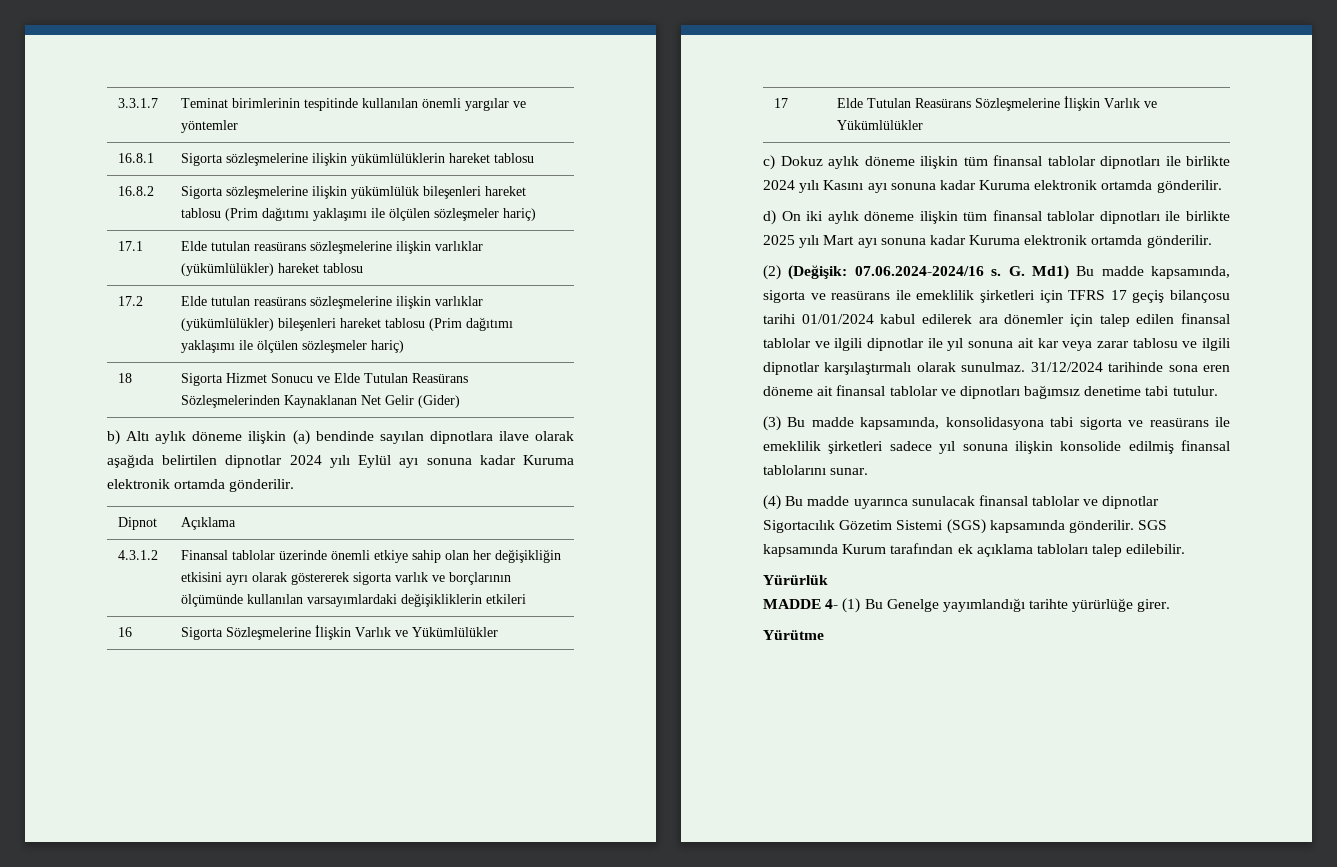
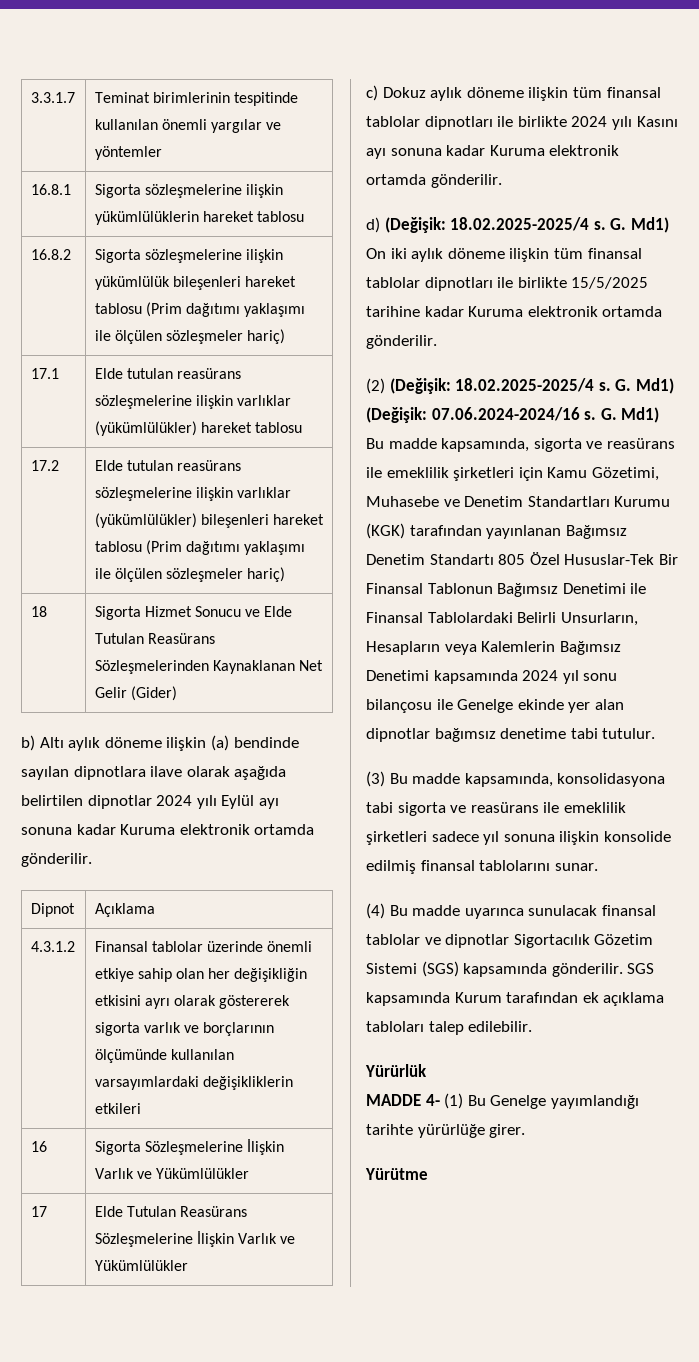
- d) On iki aylık döneme ilişkin tüm finansal tablolar dipnotları ile birlikte 2025 yılı Mart ayı sonuna kadar Kuruma elektronik ortamda gönderilir.
+ d) (Değişik: 18.02.2025-2025/4 s. G. Md1) On iki aylık döneme ilişkin tüm finansal tablolar dipnotları ile birlikte 15/5/2025 tarihine kadar Kuruma elektronik ortamda gönderilir.
- (2) (Değişik: 07.06.2024-2024/16 s.
+ (2) (Değişik: 18.02.2025-2025/4 s. G. Md1) (Değişik: 07.06.2024-2024/16 s.
- G. Md1) Bu madde kapsamında, sigorta ve reasürans ile emeklilik şirketleri için TFRS 17 geçiş bilançosu tarihi 01/01/2024 kabul edilerek ara dönemler için talep edilen finansal tablolar ve ilgili dipnotlar ile yıl sonuna ait kar veya zarar tablosu ve ilgili dipnotlar karşılaştırmalı olarak sunulmaz. 31/12/2024 tarihinde sona eren döneme ait finansal tablolar ve dipnotları bağımsız denetime tabi tutulur.
+ G. Md1) Bu madde kapsamında, sigorta ve reasürans ile emeklilik şirketleri için Kamu Gözetimi, Muhasebe ve Denetim Standartları Kurumu (KGK) tarafından yayınlanan Bağımsız Denetim Standartı 805 Özel Hususlar-Tek Bir Finansal Tablonun Bağımsız Denetimi ile Finansal Tablolardaki Belirli Unsurların, Hesapların veya Kalemlerin Bağımsız Denetimi kapsamında 2024 yıl sonu bilançosu ile Genelge ekinde yer alan dipnotlar bağımsız denetime tabi tutulur.

